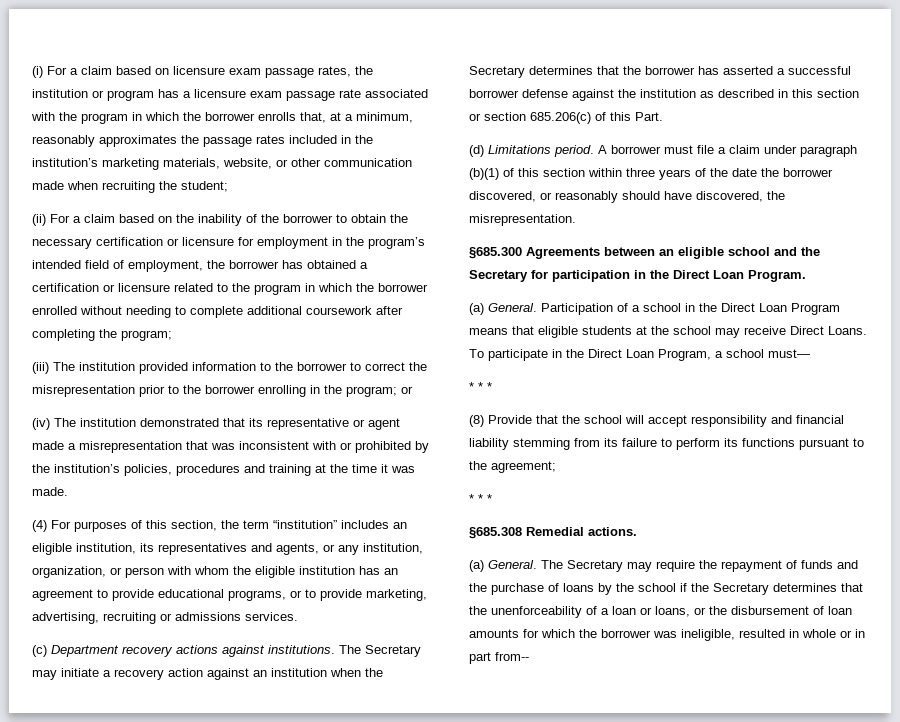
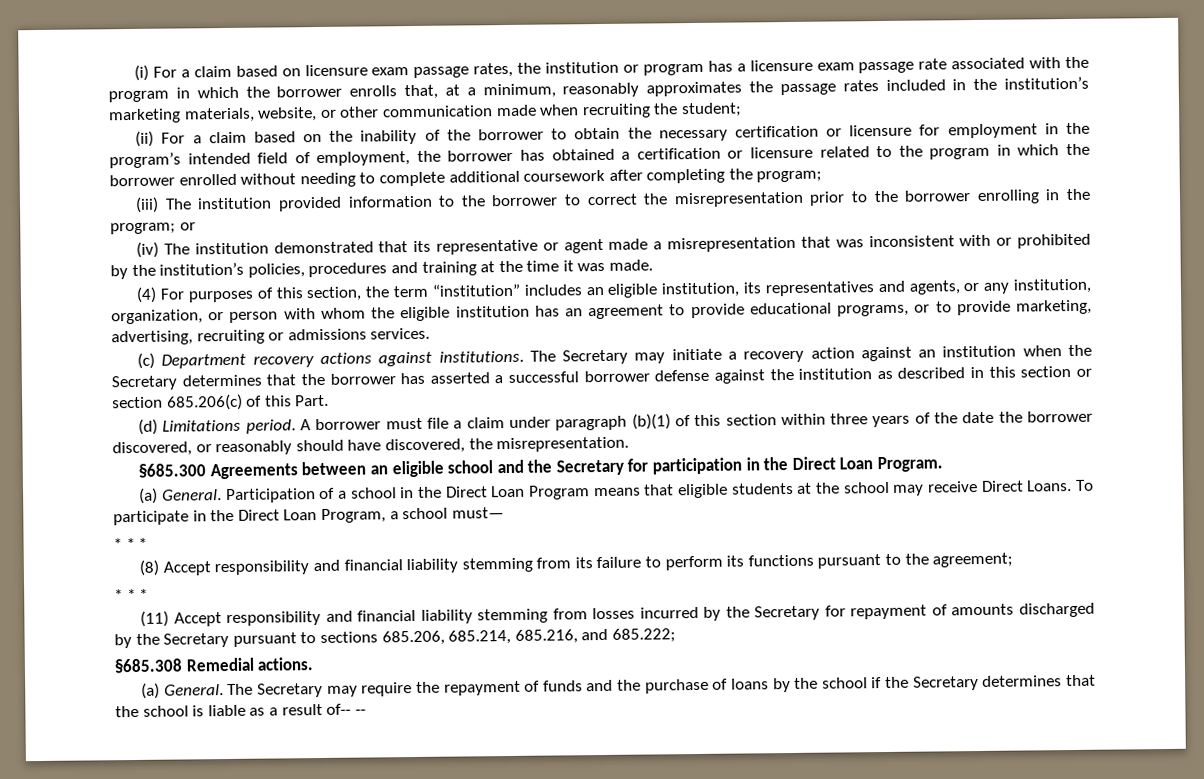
- (8) Provide that the school will accept responsibility and financial liability stemming from its failure to perform its functions pursuant to the agreement;
+ (8) Accept responsibility and financial liability stemming from its failure to perform its functions pursuant to the agreement;
+ (11) Accept responsibility and financial liability stemming from losses incurred by the Secretary for repayment of amounts discharged by the Secretary pursuant to sections 685.206, 685.214, 685.216, and 685.222;
- The Secretary may require the repayment of funds and the purchase of loans by the school if the Secretary determines that the unenforceability of a loan or loans, or the disbursement of loan amounts for which the borrower was ineligible, resulted in whole or in part from--
+ The Secretary may require the repayment of funds and the purchase of loans by the school if the Secretary determines that the school is liable as a result of-- --

